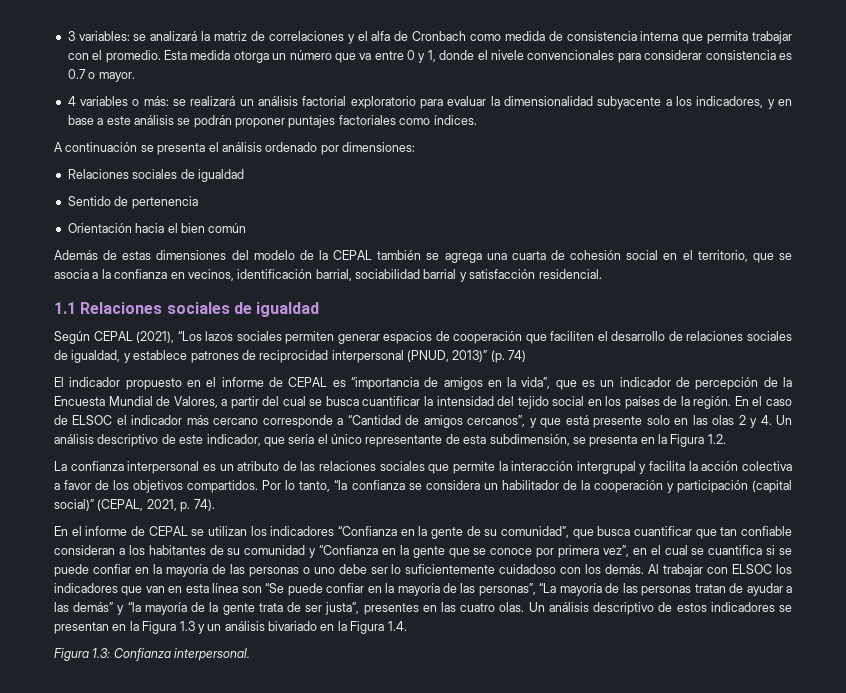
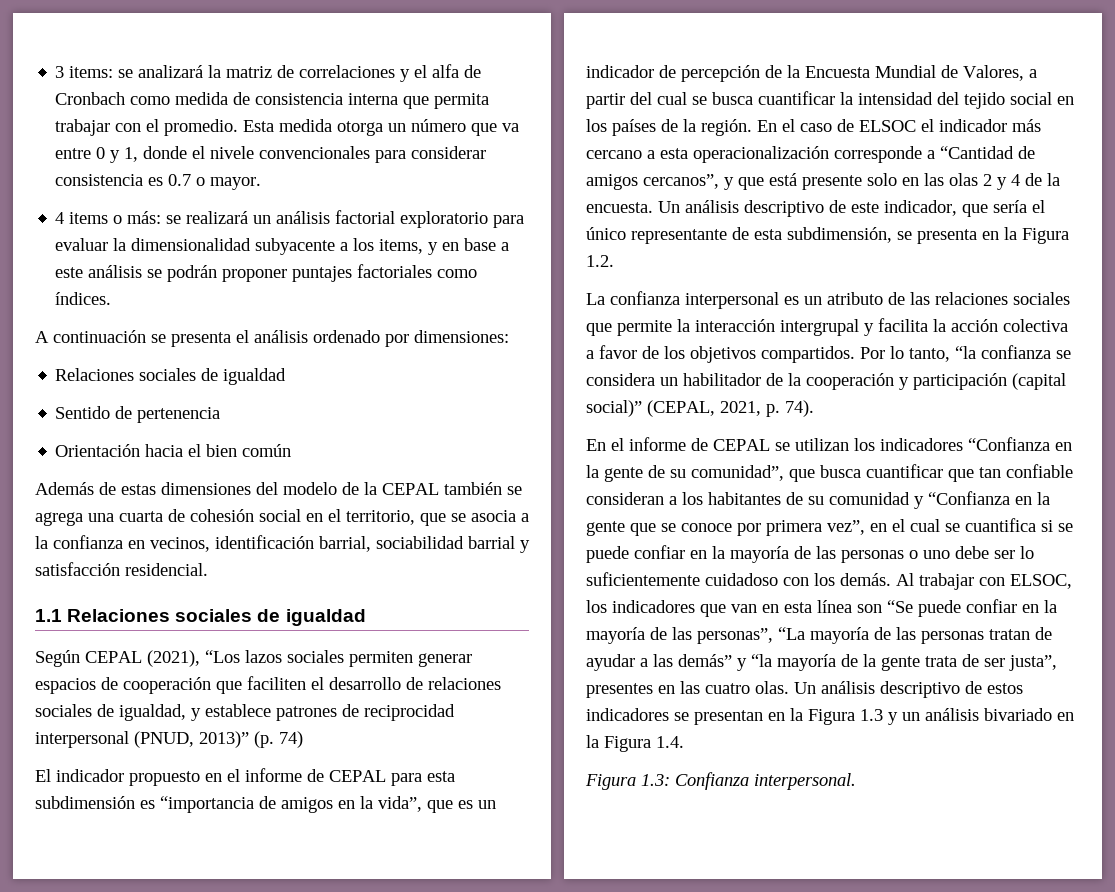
- 3 variables: se analizará la matriz de correlaciones y el alfa de Cronbach como medida de consistencia interna que permita trabajar con el promedio.
+ 3 items: se analizará la matriz de correlaciones y el alfa de Cronbach como medida de consistencia interna que permita trabajar con el promedio.
- 4 variables o más: se realizará un análisis factorial exploratorio para evaluar la dimensionalidad subyacente a los indicadores, y en base a este análisis se podrán proponer puntajes factoriales como índices.
+ 4 items o más: se realizará un análisis factorial exploratorio para evaluar la dimensionalidad subyacente a los items, y en base a este análisis se podrán proponer puntajes factoriales como índices.
- El indicador propuesto en el informe de CEPAL es “importancia de amigos en la vida”, que es un indicador de percepción de la Encuesta Mundial de Valores, a partir del cual se busca cuantificar la intensidad del tejido social en los países de la región.
+ El indicador propuesto en el informe de CEPAL para esta subdimensión es “importancia de amigos en la vida”, que es un indicador de percepción de la Encuesta Mundial de Valores, a partir del cual se busca cuantificar la intensidad del tejido social en los países de la región.
- En el caso de ELSOC el indicador más cercano corresponde a “Cantidad de amigos cercanos”, y que está presente solo en las olas 2 y 4. Un análisis descriptivo de este indicador, que sería el único representante de esta subdimensión, se presenta en la Figura 1.2.
+ En el caso de ELSOC el indicador más cercano a esta operacionalización corresponde a “Cantidad de amigos cercanos”, y que está presente solo en las olas 2 y 4 de la encuesta. Un análisis descriptivo de este indicador, que sería el único representante de esta subdimensión, se presenta en la Figura 1.2.
- Al trabajar con ELSOC los indicadores que van en esta línea son “Se puede confiar en la mayoría de las personas”, “La mayoría de las personas tratan de ayudar a las demás” y “la mayoría de la gente trata de ser justa”, presentes en las cuatro olas.
+ Al trabajar con ELSOC, los indicadores que van en esta línea son “Se puede confiar en la mayoría de las personas”, “La mayoría de las personas tratan de ayudar a las demás” y “la mayoría de la gente trata de ser justa”, presentes en las cuatro olas.

